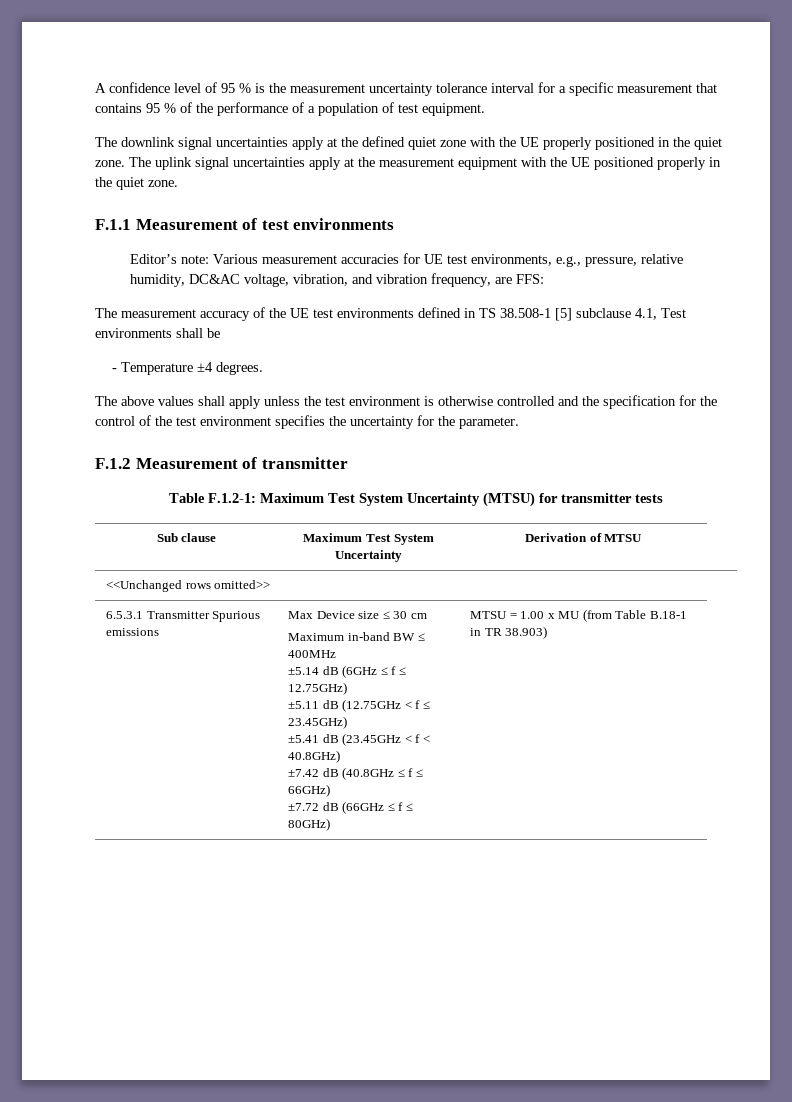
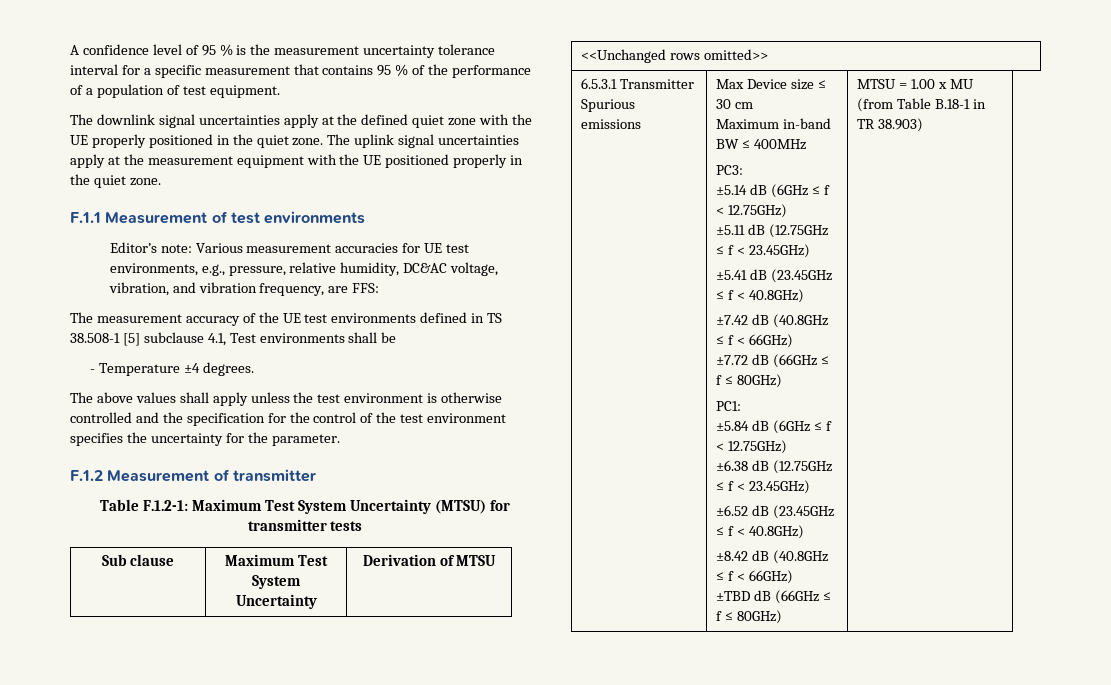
+ PC3:
- ±5.14 dB (6GHz ≤ f ≤ 12.75GHz)
+ ±5.14 dB (6GHz ≤ f < 12.75GHz)
- ±5.11 dB (12.75GHz < f ≤ 23.45GHz)
+ ±5.11 dB (12.75GHz ≤ f < 23.45GHz)
- ±5.41 dB (23.45GHz < f < 40.8GHz)
+ ±5.41 dB (23.45GHz ≤ f < 40.8GHz)
- ±7.42 dB (40.8GHz ≤ f ≤ 66GHz)
+ ±7.42 dB (40.8GHz ≤ f < 66GHz)
+ PC1:
+ ±5.84 dB (6GHz ≤ f < 12.75GHz)
+ ±6.38 dB (12.75GHz ≤ f < 23.45GHz)
+ ±6.52 dB (23.45GHz ≤ f < 40.8GHz)
+ ±8.42 dB (40.8GHz ≤ f < 66GHz)
+ ±TBD dB (66GHz ≤ f ≤ 80GHz)

